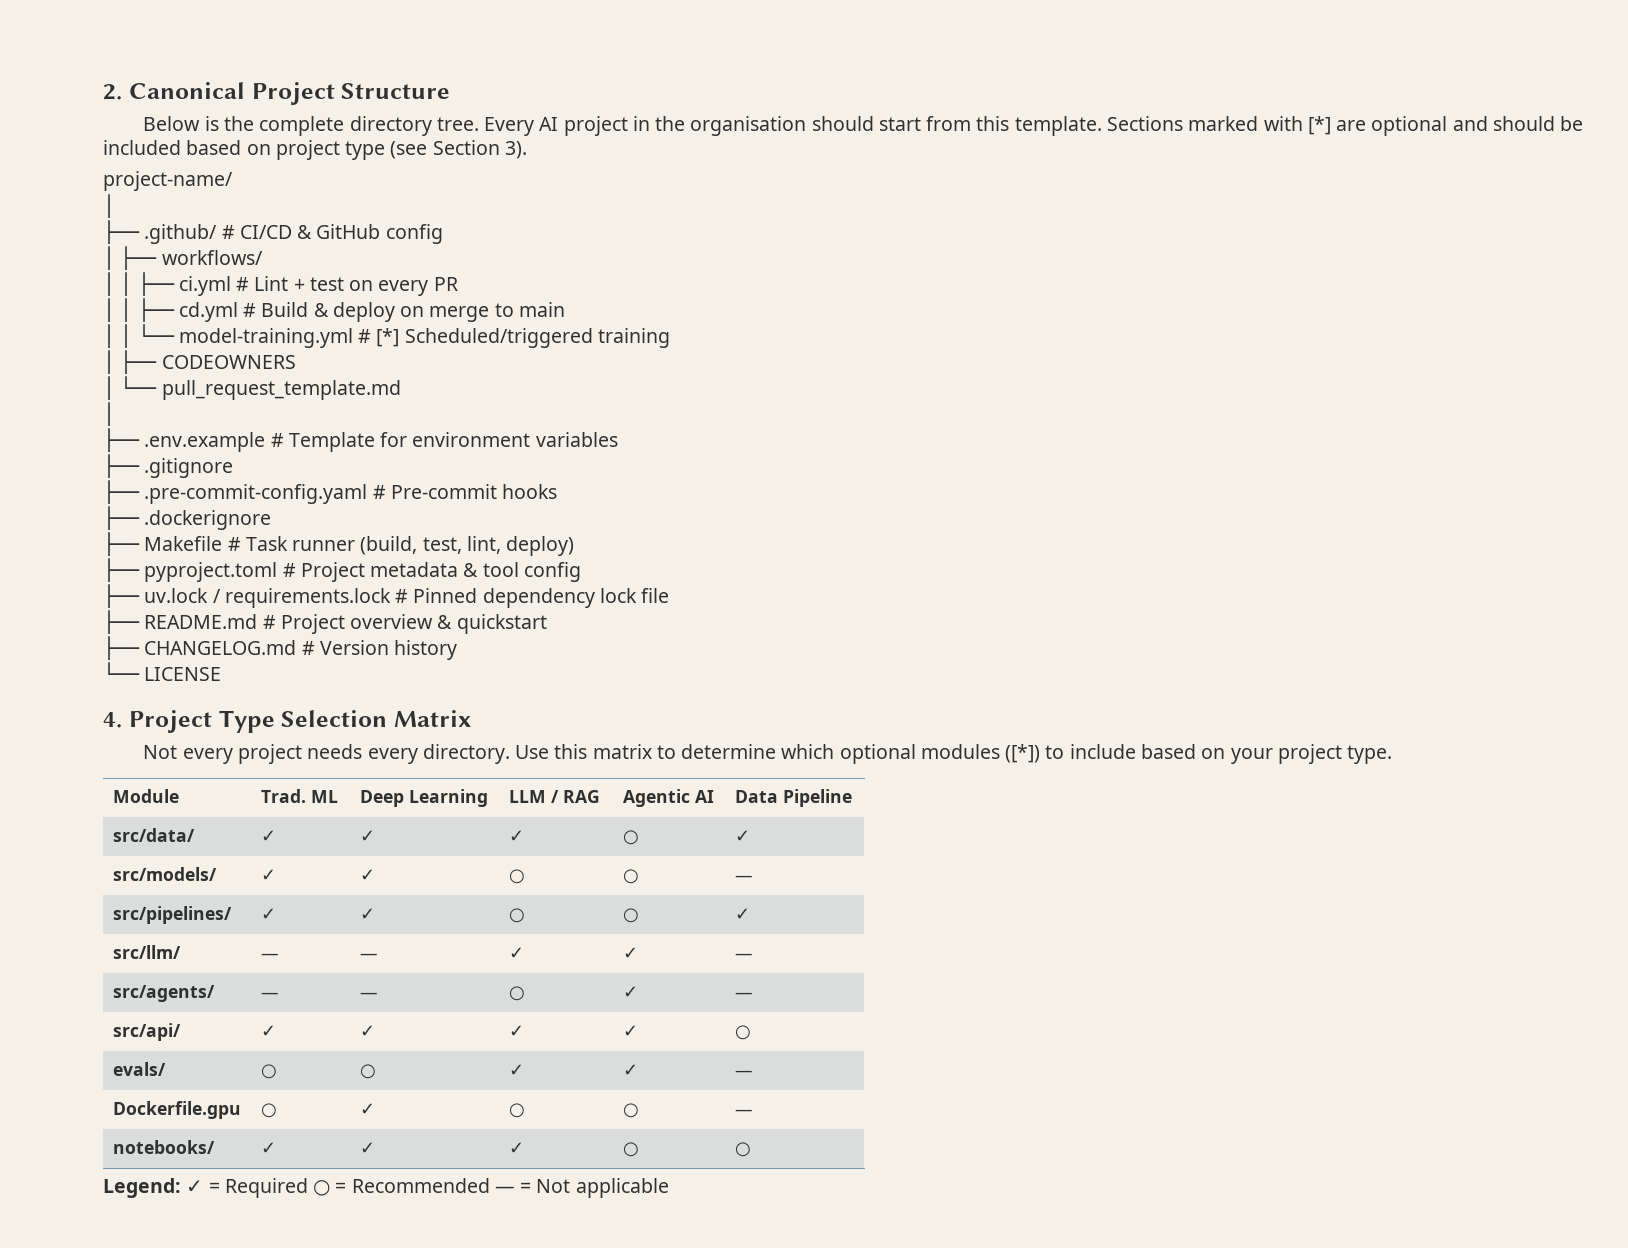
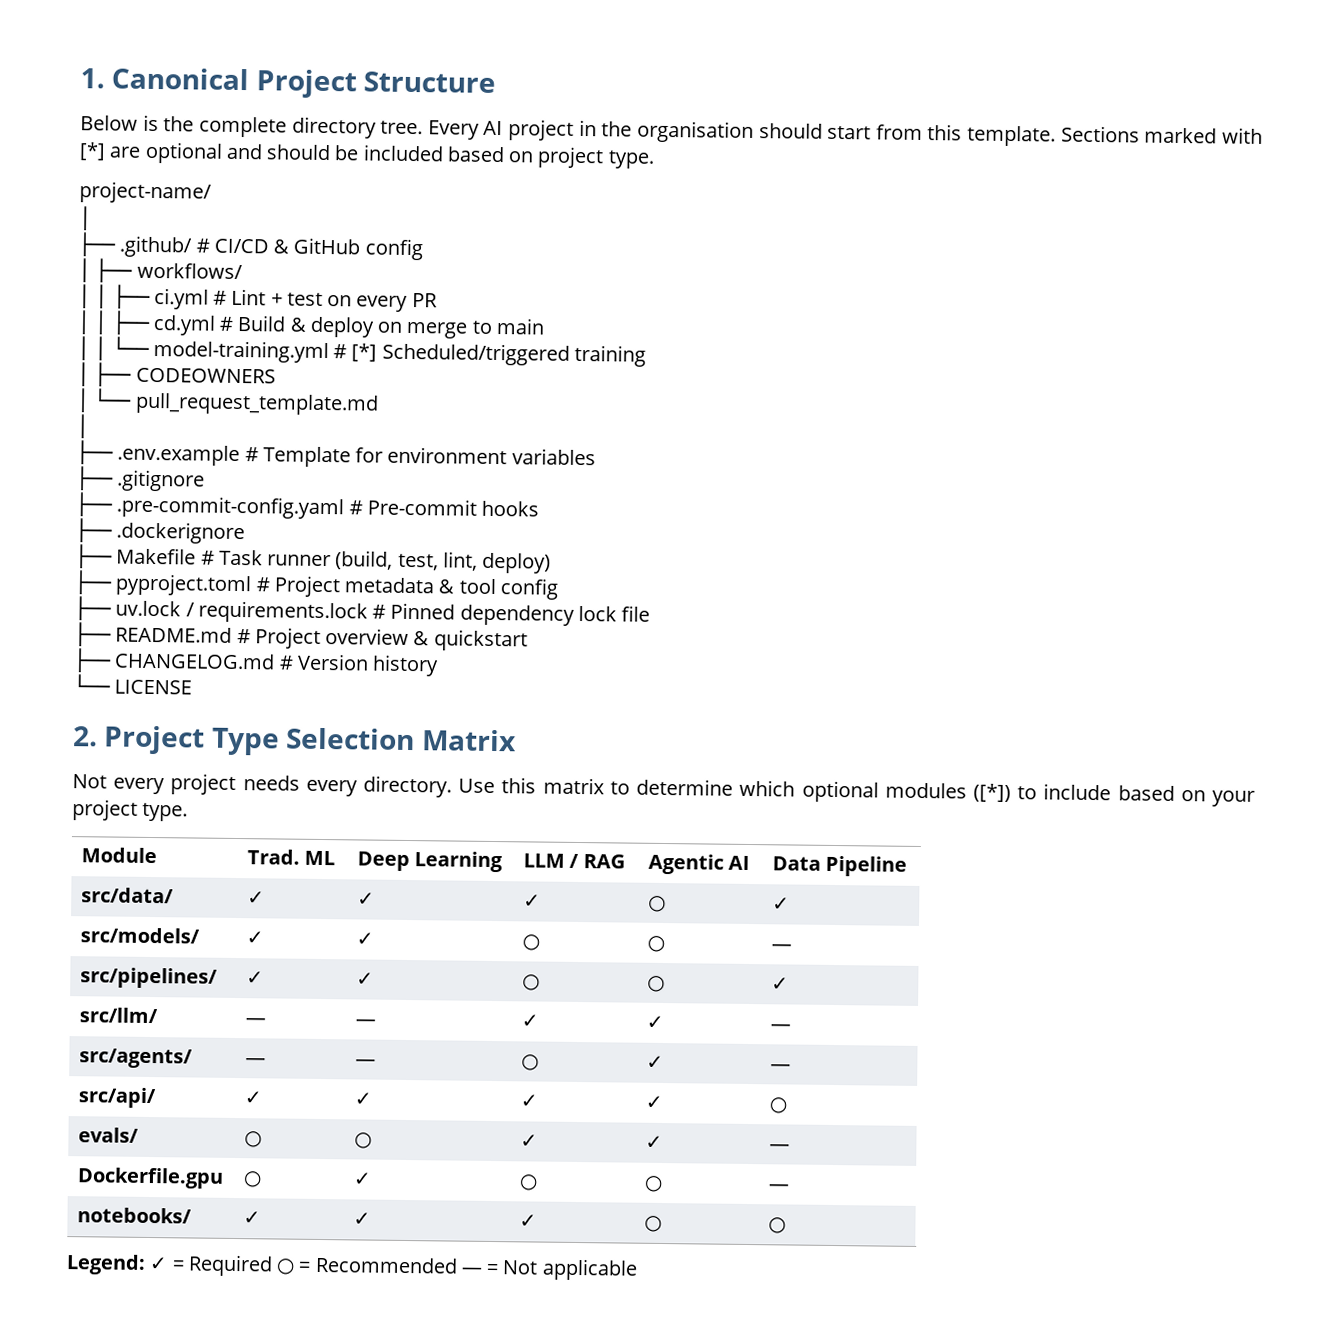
- 2. Canonical Project Structure
+ 1. Canonical Project Structure
- Sections marked with [*] are optional and should be included based on project type (see Section 3).
+ Sections marked with [*] are optional and should be included based on project type.
- 4. Project Type Selection Matrix
+ 2. Project Type Selection Matrix

